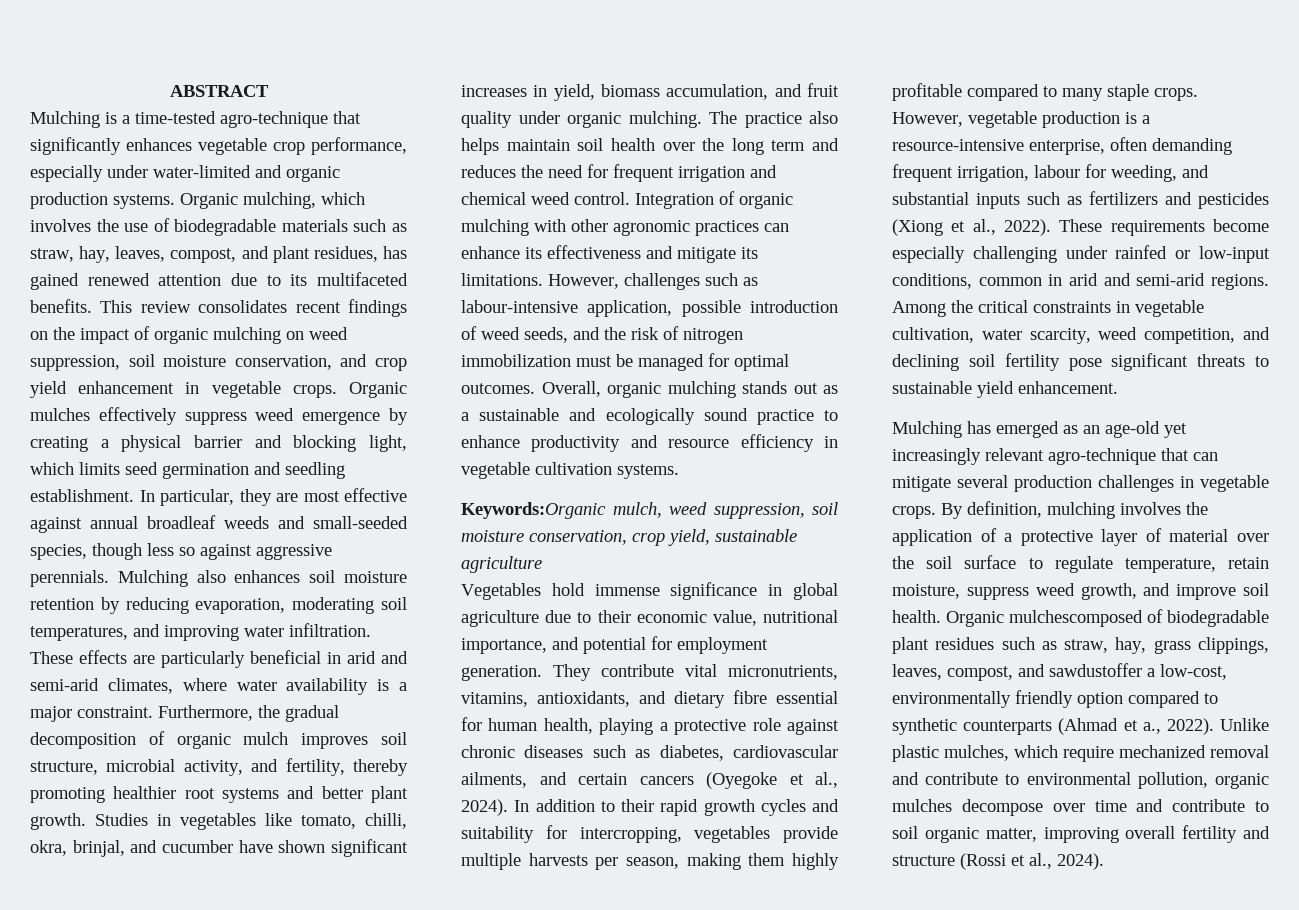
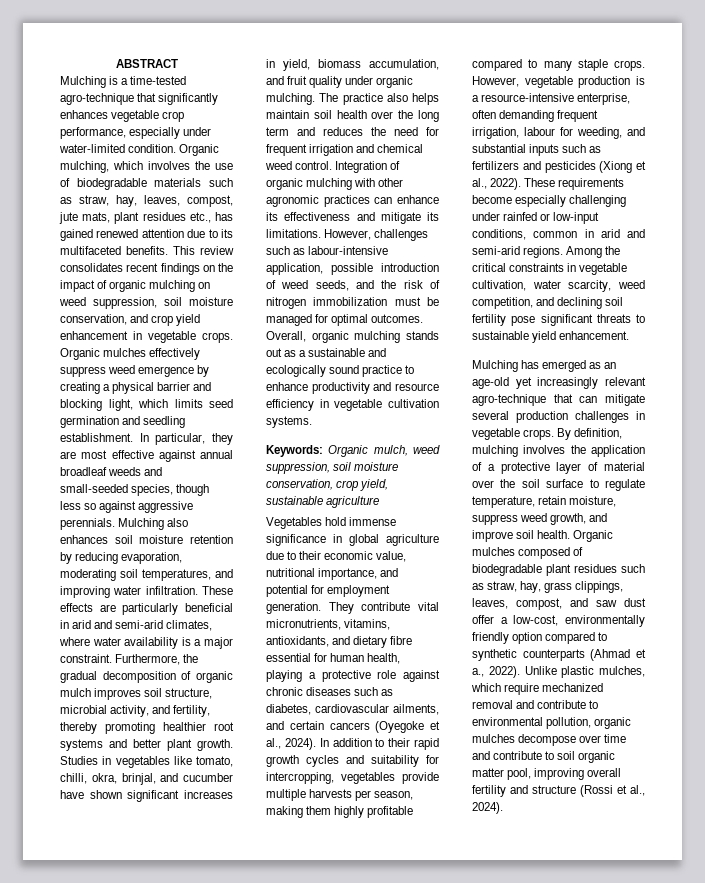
- Mulching is a time-tested agro-technique that significantly enhances vegetable crop performance, especially under water-limited and organic production systems.
+ Mulching is a time-tested agro-technique that significantly enhances vegetable crop performance, especially under water-limited condition.
- Organic mulching, which involves the use of biodegradable materials such as straw, hay, leaves, compost, and plant residues, has gained renewed attention due to its multifaceted benefits.
+ Organic mulching, which involves the use of biodegradable materials such as straw, hay, leaves, compost, jute mats, plant residues etc., has gained renewed attention due to its multifaceted benefits.
- Keywords:Organic mulch, weed suppression, soil moisture conservation, crop yield, sustainable agriculture
+ Keywords: Organic mulch, weed suppression, soil moisture conservation, crop yield, sustainable agriculture
- Organic mulchescomposed of biodegradable plant residues such as straw, hay, grass clippings, leaves, compost, and sawdustoffer a low-cost, environmentally friendly option compared to synthetic counterparts (Ahmad et a., 2022).
+ Organic mulches composed of biodegradable plant residues such as straw, hay, grass clippings, leaves, compost, and saw dust offer a low-cost, environmentally friendly option compared to synthetic counterparts (Ahmad et a., 2022).
- Unlike plastic mulches, which require mechanized removal and contribute to environmental pollution, organic mulches decompose over time and contribute to soil organic matter, improving overall fertility and structure (Rossi et al., 2024).
+ Unlike plastic mulches, which require mechanized removal and contribute to environmental pollution, organic mulches decompose over time and contribute to soil organic matter pool, improving overall fertility and structure (Rossi et al., 2024).

